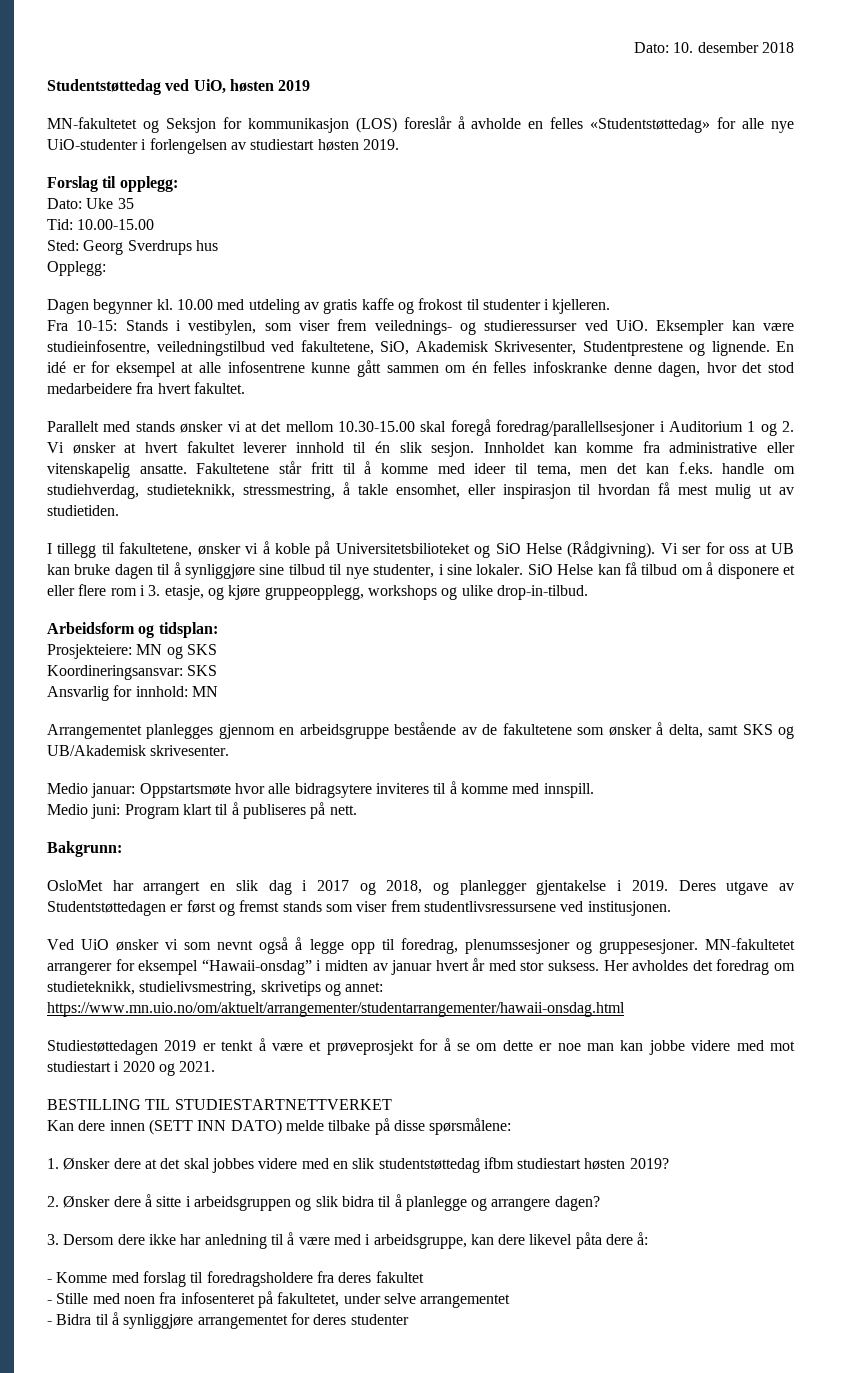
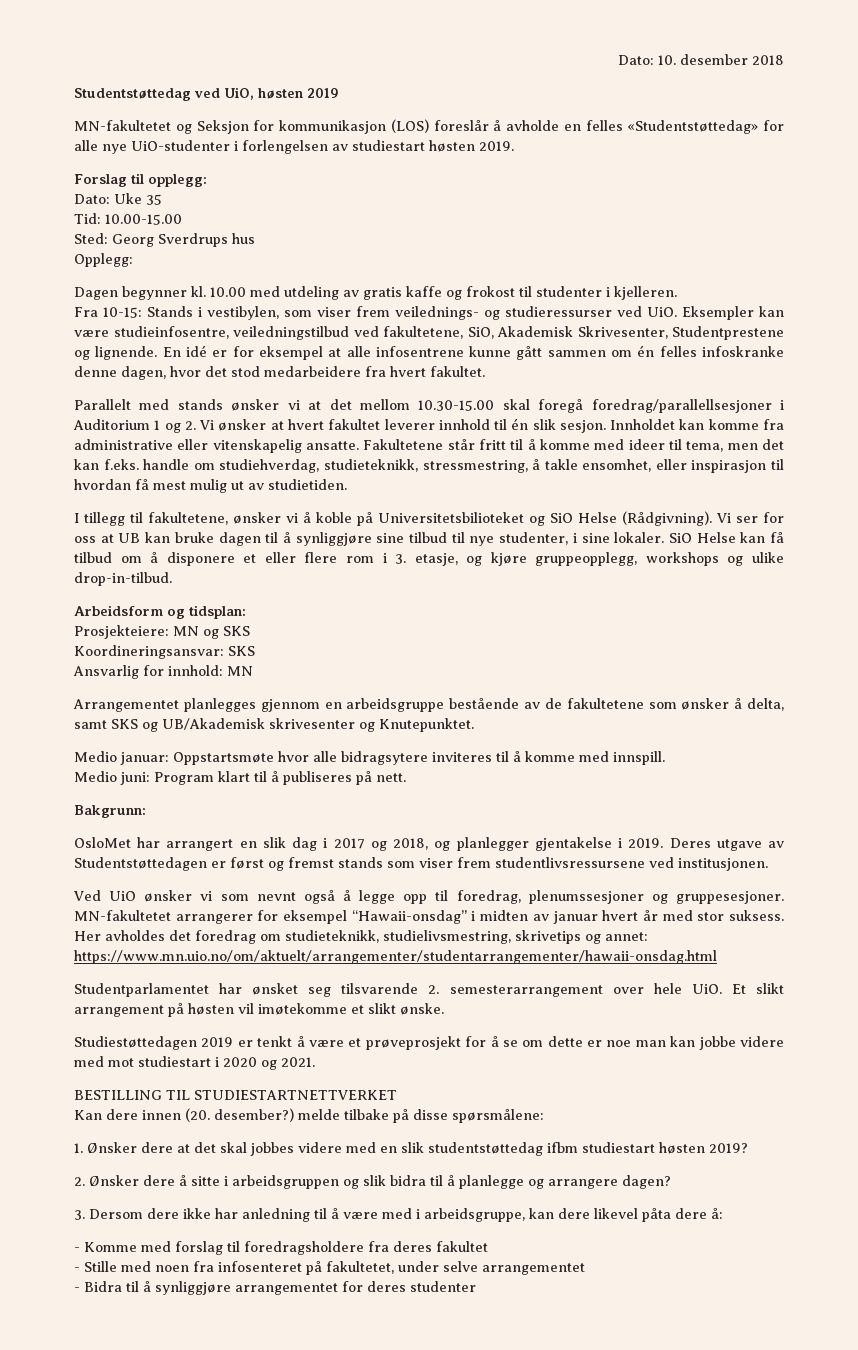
- Arrangementet planlegges gjennom en arbeidsgruppe bestående av de fakultetene som ønsker å delta, samt SKS og UB/Akademisk skrivesenter.
+ Arrangementet planlegges gjennom en arbeidsgruppe bestående av de fakultetene som ønsker å delta, samt SKS og UB/Akademisk skrivesenter og Knutepunktet.
+ Studentparlamentet har ønsket seg tilsvarende 2. semesterarrangement over hele UiO. Et slikt arrangement på høsten vil imøtekomme et slikt ønske.
- Kan dere innen (SETT INN DATO) melde tilbake på disse spørsmålene:
+ Kan dere innen (20. desember?) melde tilbake på disse spørsmålene:

